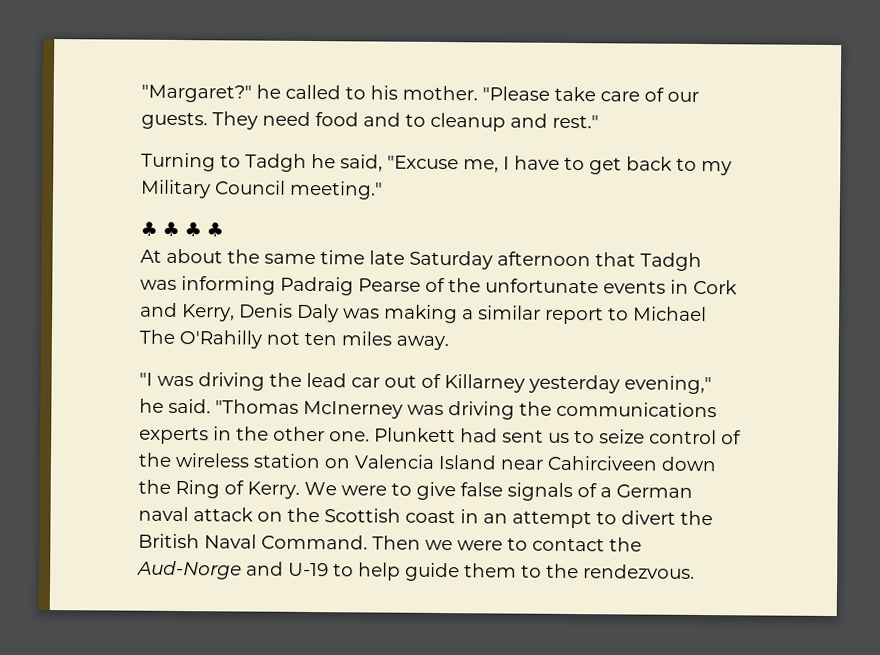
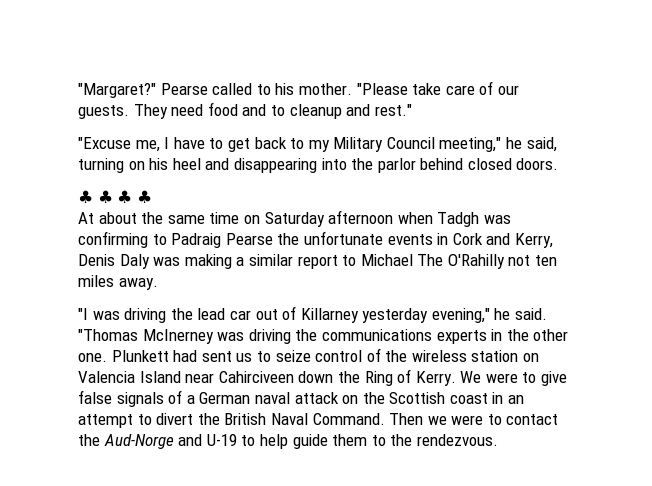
- "Margaret?" he called to his mother.
+ "Margaret?" Pearse called to his mother.
- Turning to Tadgh he said, "Excuse me, I have to get back to my Military Council meeting."
+ "Excuse me, I have to get back to my Military Council meeting," he said, turning on his heel and disappearing into the parlor behind closed doors.
- At about the same time late Saturday afternoon that Tadgh was informing Padraig Pearse of the unfortunate events in Cork and Kerry, Denis Daly was making a similar report to Michael The O'Rahilly not ten miles away.
+ At about the same time on Saturday afternoon when Tadgh was confirming to Padraig Pearse the unfortunate events in Cork and Kerry, Denis Daly was making a similar report to Michael The O'Rahilly not ten miles away.

